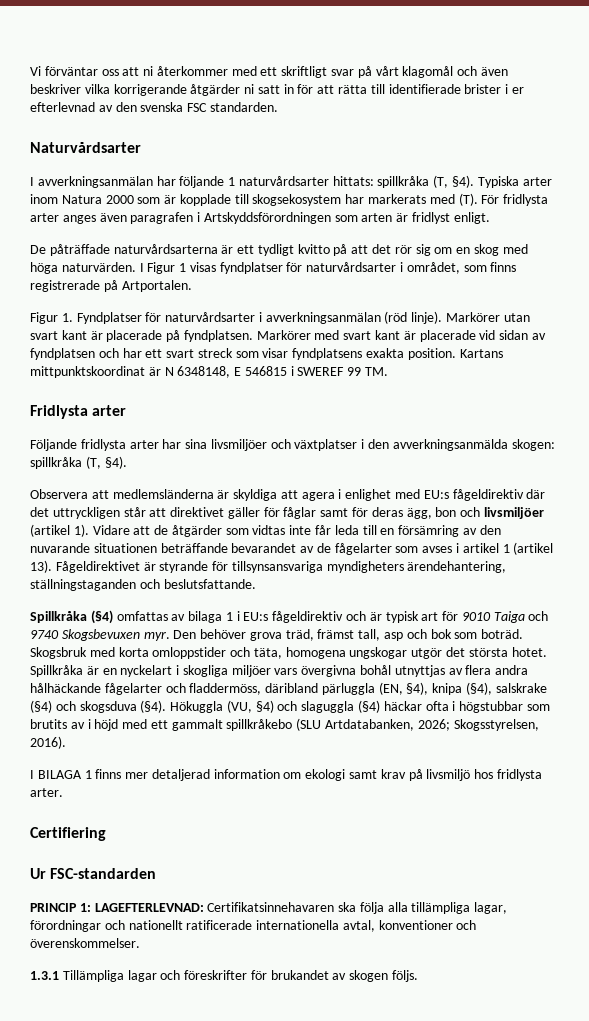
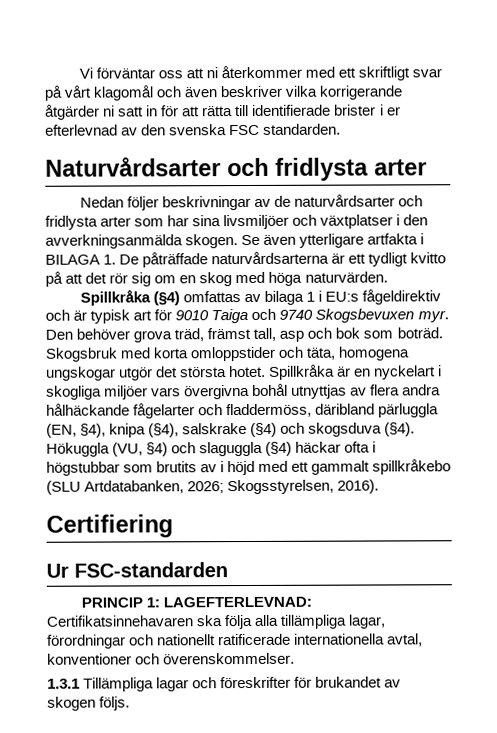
- Naturvårdsarter
- I avverkningsanmälan har följande 1 naturvårdsarter hittats: spillkråka (T, §4). Typiska arter inom Natura 2000 som är kopplade till skogsekosystem har markerats med (T). För fridlysta arter anges även paragrafen i Artskyddsförordningen som arten är fridlyst enligt.
- De påträffade naturvårdsarterna är ett tydligt kvitto på att det rör sig om en skog med höga naturvärden. I Figur 1 visas fyndplatser för naturvårdsarter i området, som finns registrerade på Artportalen.
- Figur 1. Fyndplatser för naturvårdsarter i avverkningsanmälan (röd linje). Markörer utan svart kant är placerade på fyndplatsen. Markörer med svart kant är placerade vid sidan av fyndplatsen och har ett svart streck som visar fyndplatsens exakta position. Kartans mittpunktskoordinat är N 6348148, E 546815 i SWEREF 99 TM.
- Fridlysta arter
- Följande fridlysta arter har sina livsmiljöer och växtplatser i den avverkningsanmälda skogen: spillkråka (T, §4).
- Observera att medlemsländerna är skyldiga att agera i enlighet med EU:s fågeldirektiv där det uttryckligen står att direktivet gäller för fåglar samt för deras ägg, bon och livsmiljöer (artikel 1). Vidare att de åtgärder som vidtas inte får leda till en försämring av den nuvarande situationen beträffande bevarandet av de fågelarter som avses i artikel 1 (artikel 13). Fågeldirektivet är styrande för tillsynsansvariga myndigheters ärendehantering, ställningstaganden och beslutsfattande.
+ Naturvårdsarter och fridlysta arter
+ Nedan följer beskrivningar av de naturvårdsarter och fridlysta arter som har sina livsmiljöer och växtplatser i den avverkningsanmälda skogen. Se även ytterligare artfakta i BILAGA 1. De påträffade naturvårdsarterna är ett tydligt kvitto på att det rör sig om en skog med höga naturvärden.
- I BILAGA 1 finns mer detaljerad information om ekologi samt krav på livsmiljö hos fridlysta arter.

